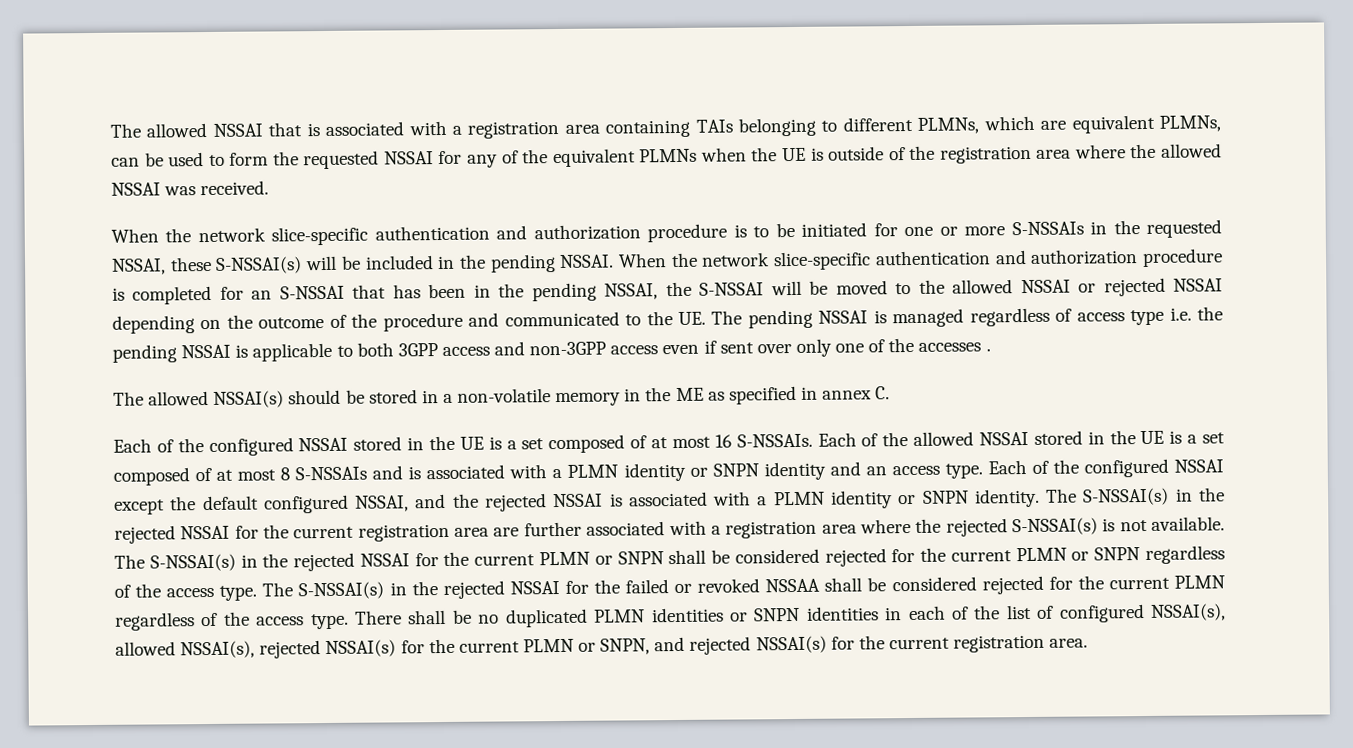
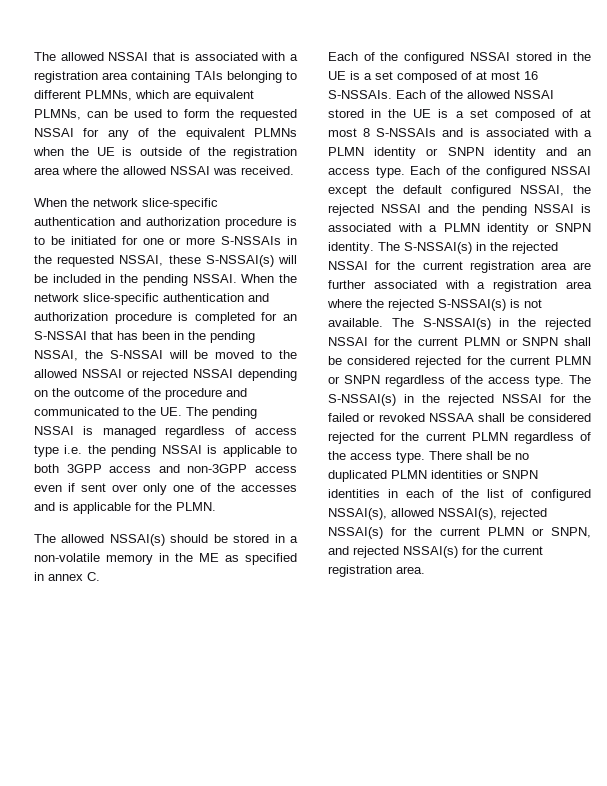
- When the network slice-specific authentication and authorization procedure is completed for an S-NSSAI that has been in the pending NSSAI, the S-NSSAI will be moved to the allowed NSSAI or rejected NSSAI depending on the outcome of the procedure and communicated to the UE. The pending NSSAI is managed regardless of access type i.e. the pending NSSAI is applicable to both 3GPP access and non-3GPP access even if sent over only one of the accesses .
+ When the network slice-specific authentication and authorization procedure is completed for an S-NSSAI that has been in the pending NSSAI, the S-NSSAI will be moved to the allowed NSSAI or rejected NSSAI depending on the outcome of the procedure and communicated to the UE. The pending NSSAI is managed regardless of access type i.e. the pending NSSAI is applicable to both 3GPP access and non-3GPP access even if sent over only one of the accesses and is applicable for the PLMN.
- Each of the configured NSSAI except the default configured NSSAI, and the rejected NSSAI is associated with a PLMN identity or SNPN identity.
+ Each of the configured NSSAI except the default configured NSSAI, the rejected NSSAI and the pending NSSAI is associated with a PLMN identity or SNPN identity.

